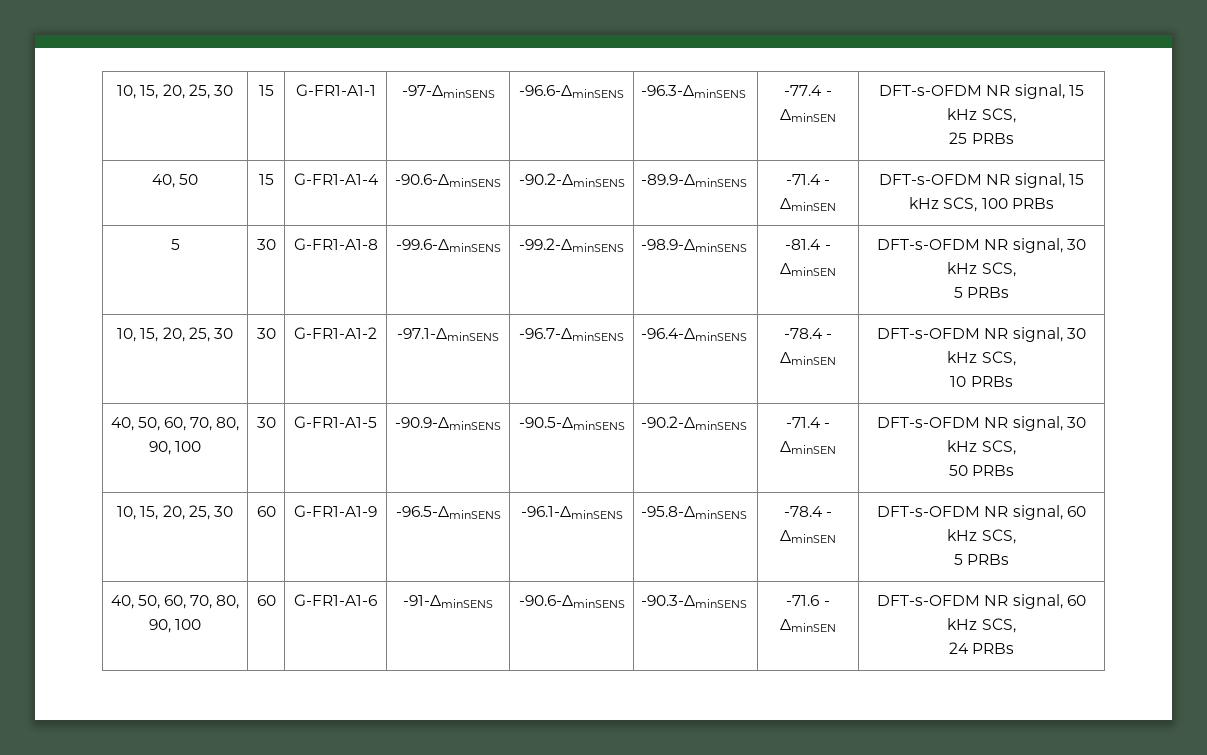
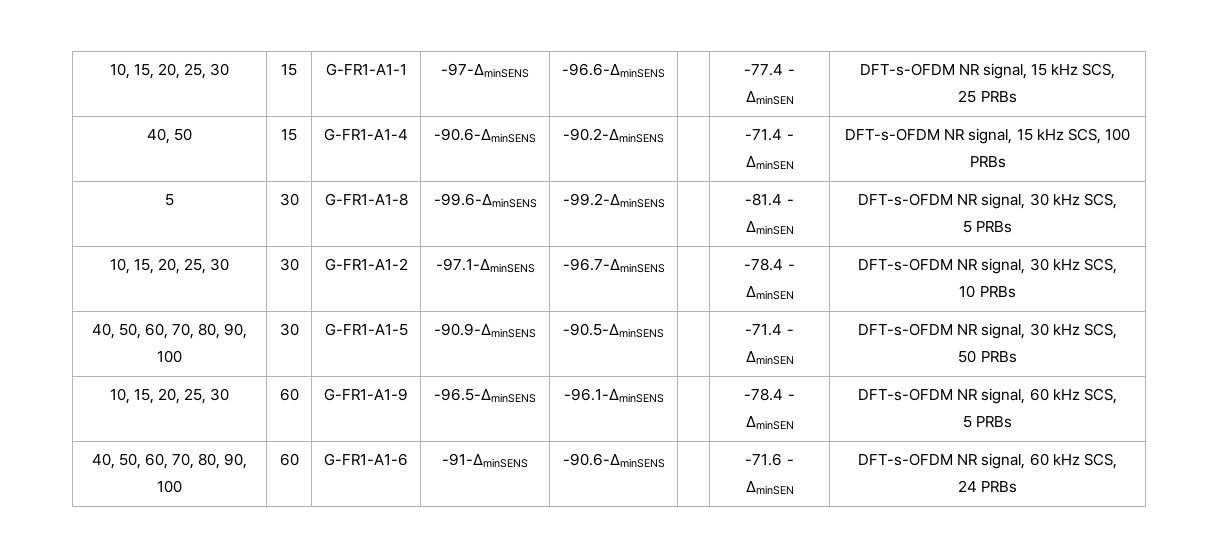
- 10, 15, 20, 25, 30 | 15 | G-FR1-A1-1 | -97-ΔminSENS | -96.6-ΔminSENS | -96.3-ΔminSENS | -77.4 - ΔminSEN | DFT-s-OFDM NR signal, 15 kHz SCS,
+ 10, 15, 20, 25, 30 | 15 | G-FR1-A1-1 | -97-ΔminSENS | -96.6-ΔminSENS | | -77.4 - ΔminSEN | DFT-s-OFDM NR signal, 15 kHz SCS,
- 40, 50 | 15 | G-FR1-A1-4 | -90.6-ΔminSENS | -90.2-ΔminSENS | -89.9-ΔminSENS | -71.4 - ΔminSEN | DFT-s-OFDM NR signal, 15 kHz SCS, 100 PRBs
+ 40, 50 | 15 | G-FR1-A1-4 | -90.6-ΔminSENS | -90.2-ΔminSENS | | -71.4 - ΔminSEN | DFT-s-OFDM NR signal, 15 kHz SCS, 100 PRBs
- 5 | 30 | G-FR1-A1-8 | -99.6-ΔminSENS | -99.2-ΔminSENS | -98.9-ΔminSENS | -81.4 - ΔminSEN | DFT-s-OFDM NR signal, 30 kHz SCS,
+ 5 | 30 | G-FR1-A1-8 | -99.6-ΔminSENS | -99.2-ΔminSENS | | -81.4 - ΔminSEN | DFT-s-OFDM NR signal, 30 kHz SCS,
- 10, 15, 20, 25, 30 | 30 | G-FR1-A1-2 | -97.1-ΔminSENS | -96.7-ΔminSENS | -96.4-ΔminSENS | -78.4 - ΔminSEN | DFT-s-OFDM NR signal, 30 kHz SCS,
+ 10, 15, 20, 25, 30 | 30 | G-FR1-A1-2 | -97.1-ΔminSENS | -96.7-ΔminSENS | | -78.4 - ΔminSEN | DFT-s-OFDM NR signal, 30 kHz SCS,
- 40, 50, 60, 70, 80, 90, 100 | 30 | G-FR1-A1-5 | -90.9-ΔminSENS | -90.5-ΔminSENS | -90.2-ΔminSENS | -71.4 - ΔminSEN | DFT-s-OFDM NR signal, 30 kHz SCS,
+ 40, 50, 60, 70, 80, 90, 100 | 30 | G-FR1-A1-5 | -90.9-ΔminSENS | -90.5-ΔminSENS | | -71.4 - ΔminSEN | DFT-s-OFDM NR signal, 30 kHz SCS,
- 10, 15, 20, 25, 30 | 60 | G-FR1-A1-9 | -96.5-ΔminSENS | -96.1-ΔminSENS | -95.8-ΔminSENS | -78.4 - ΔminSEN | DFT-s-OFDM NR signal, 60 kHz SCS,
+ 10, 15, 20, 25, 30 | 60 | G-FR1-A1-9 | -96.5-ΔminSENS | -96.1-ΔminSENS | | -78.4 - ΔminSEN | DFT-s-OFDM NR signal, 60 kHz SCS,
- 40, 50, 60, 70, 80, 90, 100 | 60 | G-FR1-A1-6 | -91-ΔminSENS | -90.6-ΔminSENS | -90.3-ΔminSENS | -71.6 - ΔminSEN | DFT-s-OFDM NR signal, 60 kHz SCS,
+ 40, 50, 60, 70, 80, 90, 100 | 60 | G-FR1-A1-6 | -91-ΔminSENS | -90.6-ΔminSENS | | -71.6 - ΔminSEN | DFT-s-OFDM NR signal, 60 kHz SCS,

